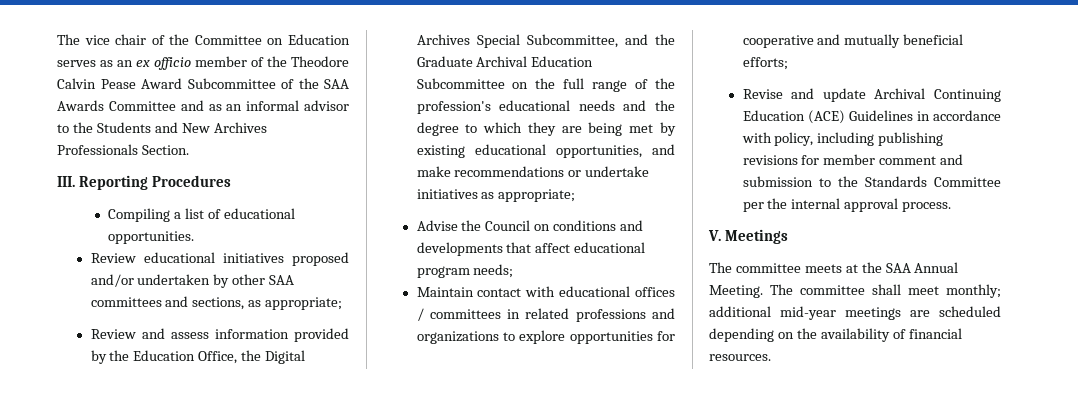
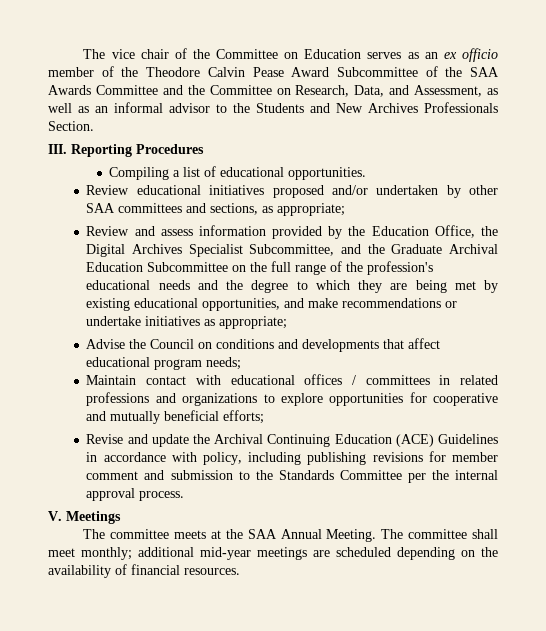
- The vice chair of the Committee on Education serves as an ex officio member of the Theodore Calvin Pease Award Subcommittee of the SAA Awards Committee and as an informal advisor to the Students and New Archives Professionals Section.
+ The vice chair of the Committee on Education serves as an ex officio member of the Theodore Calvin Pease Award Subcommittee of the SAA Awards Committee and the Committee on Research, Data, and Assessment, as well as an informal advisor to the Students and New Archives Professionals Section.
- Review and assess information provided by the Education Office, the Digital Archives Special Subcommittee, and the Graduate Archival Education Subcommittee on the full range of the profession's educational needs and the degree to which they are being met by existing educational opportunities, and make recommendations or undertake initiatives as appropriate;
+ Review and assess information provided by the Education Office, the Digital Archives Specialist Subcommittee, and the Graduate Archival Education Subcommittee on the full range of the profession's educational needs and the degree to which they are being met by existing educational opportunities, and make recommendations or undertake initiatives as appropriate;
- Revise and update Archival Continuing Education (ACE) Guidelines in accordance with policy, including publishing revisions for member comment and submission to the Standards Committee per the internal approval process.
+ Revise and update the Archival Continuing Education (ACE) Guidelines in accordance with policy, including publishing revisions for member comment and submission to the Standards Committee per the internal approval process.

